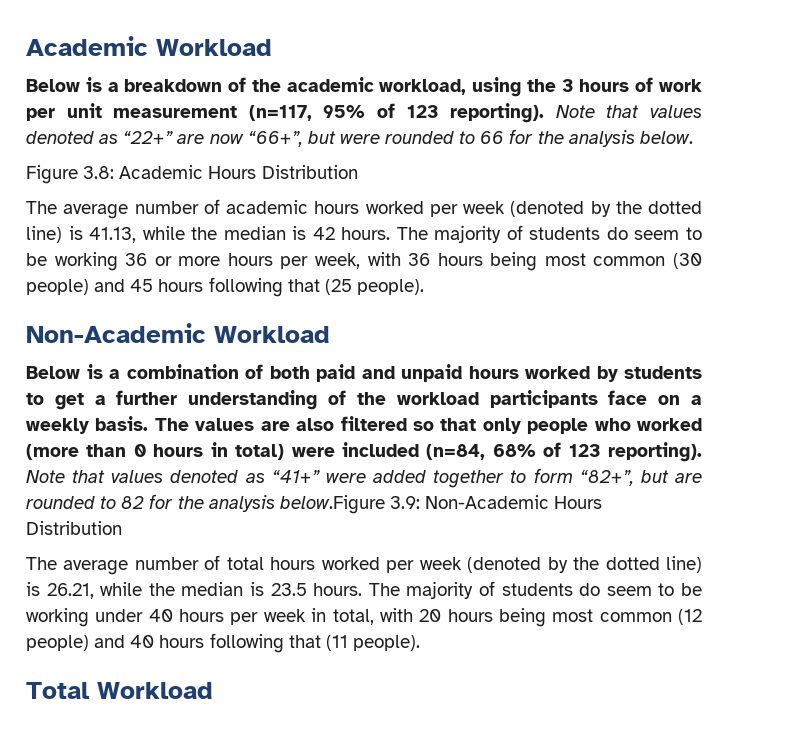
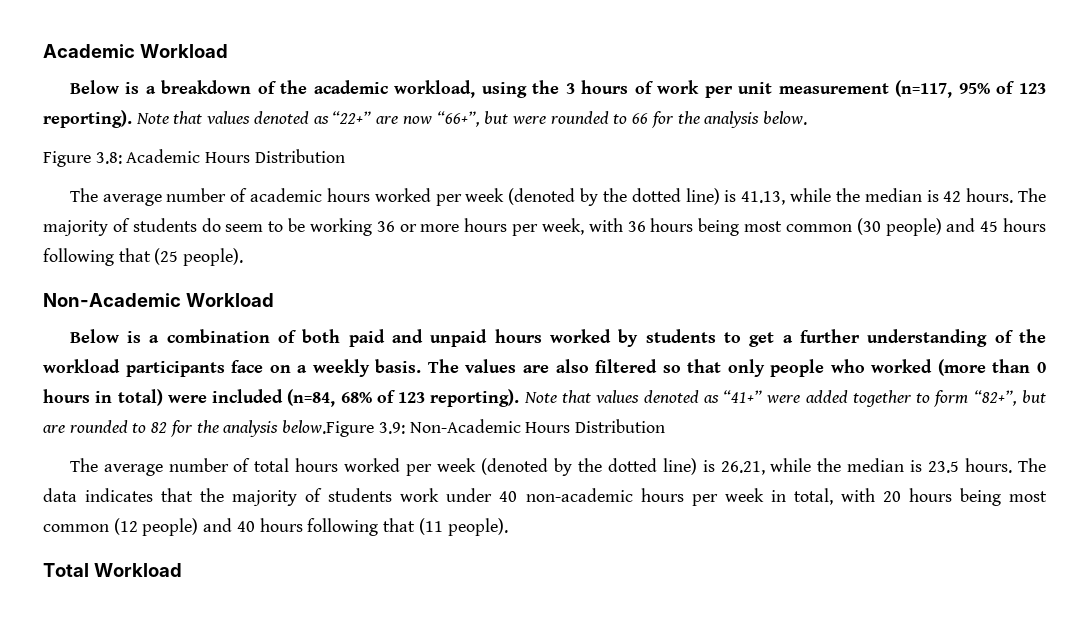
- The majority of students do seem to be working under 40 hours per week in total, with 20 hours being most common (12 people) and 40 hours following that (11 people).
+ The data indicates that the majority of students work under 40 non-academic hours per week in total, with 20 hours being most common (12 people) and 40 hours following that (11 people).

